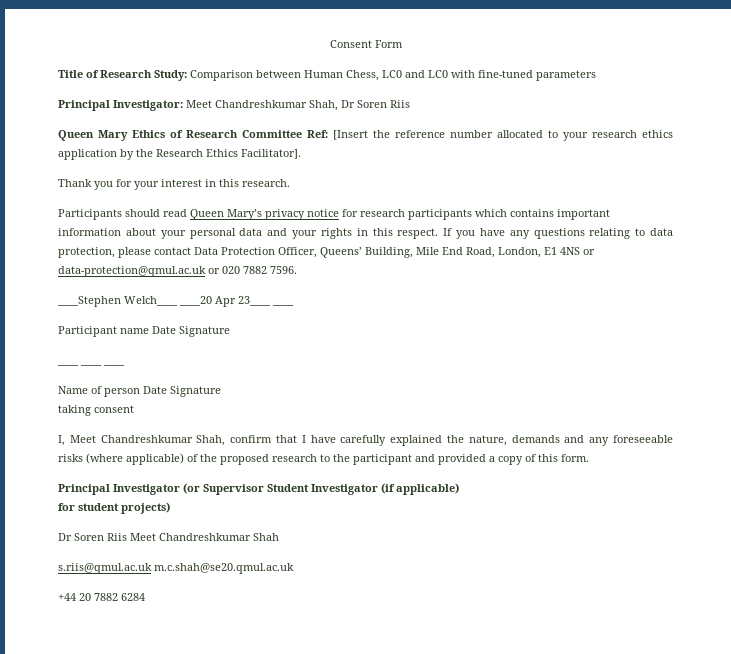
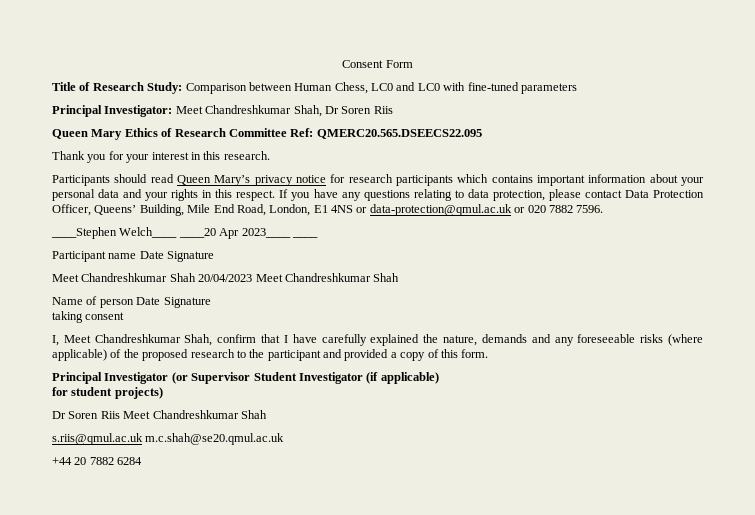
- Queen Mary Ethics of Research Committee Ref: [Insert the reference number allocated to your research ethics application by the Research Ethics Facilitator].
+ Queen Mary Ethics of Research Committee Ref: QMERC20.565.DSEECS22.095
- ____Stephen Welch____ ____20 Apr 23____ ____
+ ____Stephen Welch____ ____20 Apr 2023____ ____
- ____ ____ ____
+ Meet Chandreshkumar Shah 20/04/2023 Meet Chandreshkumar Shah

